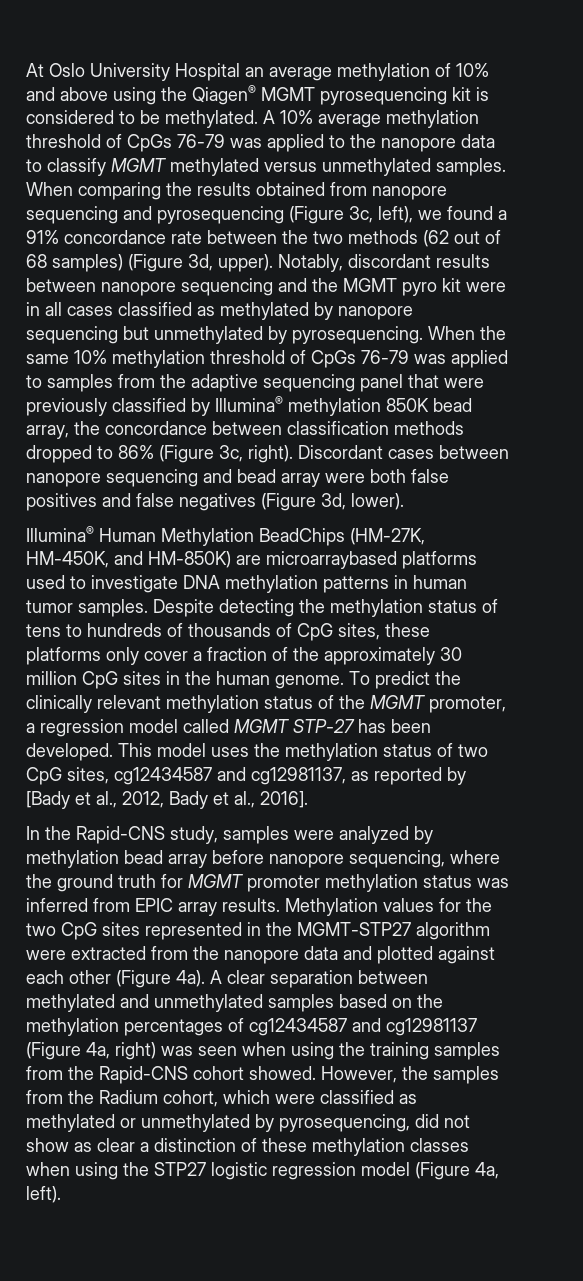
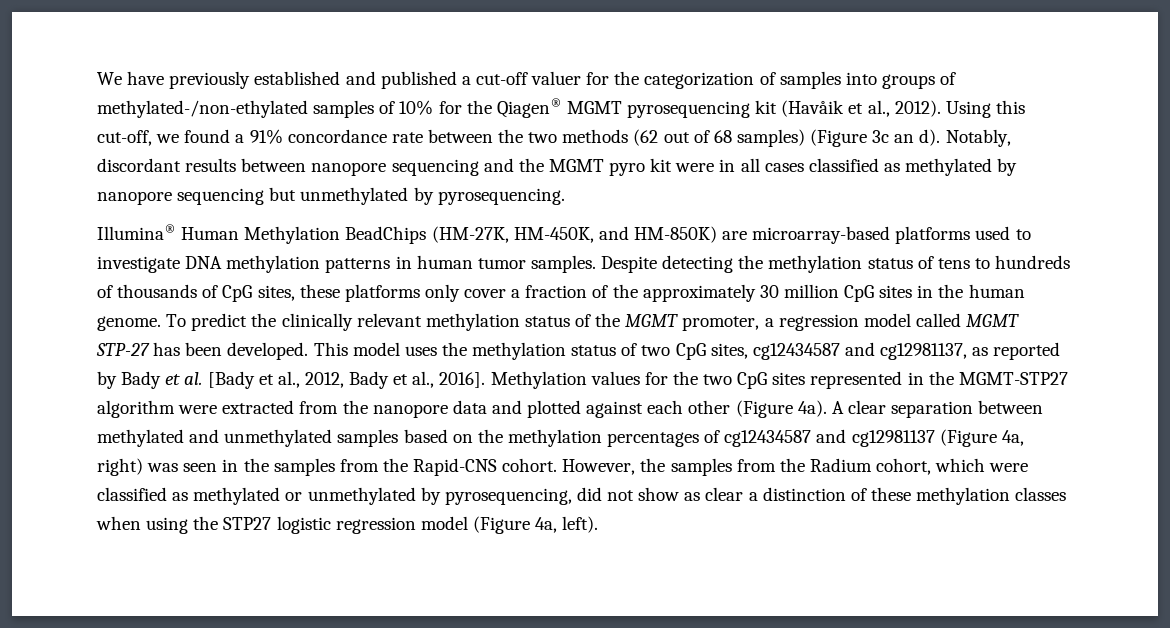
- At Oslo University Hospital an average methylation of 10% and above using the Qiagen® MGMT pyrosequencing kit is considered to be methylated. A 10% average methylation threshold of CpGs 76-79 was applied to the nanopore data to classify MGMT methylated versus unmethylated samples. When comparing the results obtained from nanopore sequencing and pyrosequencing (Figure 3c, left), we found a 91% concordance rate between the two methods (62 out of 68 samples) (Figure 3d, upper).
+ We have previously established and published a cut-off valuer for the categorization of samples into groups of methylated-/non-ethylated samples of 10% for the Qiagen® MGMT pyrosequencing kit (Havåik et al., 2012). Using this cut-off, we found a 91% concordance rate between the two methods (62 out of 68 samples) (Figure 3c an d).
- When the same 10% methylation threshold of CpGs 76-79 was applied to samples from the adaptive sequencing panel that were previously classified by Illumina® methylation 850K bead array, the concordance between classification methods dropped to 86% (Figure 3c, right). Discordant cases between nanopore sequencing and bead array were both false positives and false negatives (Figure 3d, lower).
- Illumina® Human Methylation BeadChips (HM-27K, HM-450K, and HM-850K) are microarraybased platforms used to investigate DNA methylation patterns in human tumor samples.
+ Illumina® Human Methylation BeadChips (HM-27K, HM-450K, and HM-850K) are microarray-based platforms used to investigate DNA methylation patterns in human tumor samples.
- This model uses the methylation status of two CpG sites, cg12434587 and cg12981137, as reported by [Bady et al., 2012, Bady et al., 2016].
- In the Rapid-CNS study, samples were analyzed by methylation bead array before nanopore sequencing, where the ground truth for MGMT promoter methylation status was inferred from EPIC array results.
+ This model uses the methylation status of two CpG sites, cg12434587 and cg12981137, as reported by Bady et al. [Bady et al., 2012, Bady et al., 2016].
- A clear separation between methylated and unmethylated samples based on the methylation percentages of cg12434587 and cg12981137 (Figure 4a, right) was seen when using the training samples from the Rapid-CNS cohort showed.
+ A clear separation between methylated and unmethylated samples based on the methylation percentages of cg12434587 and cg12981137 (Figure 4a, right) was seen in the samples from the Rapid-CNS cohort.

